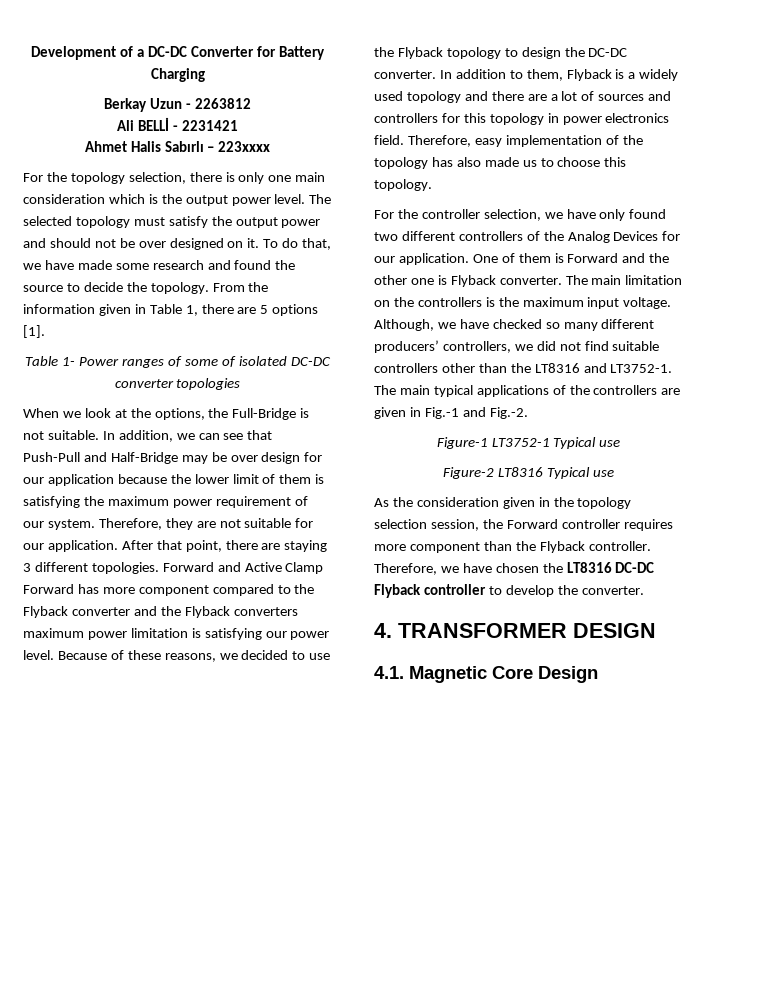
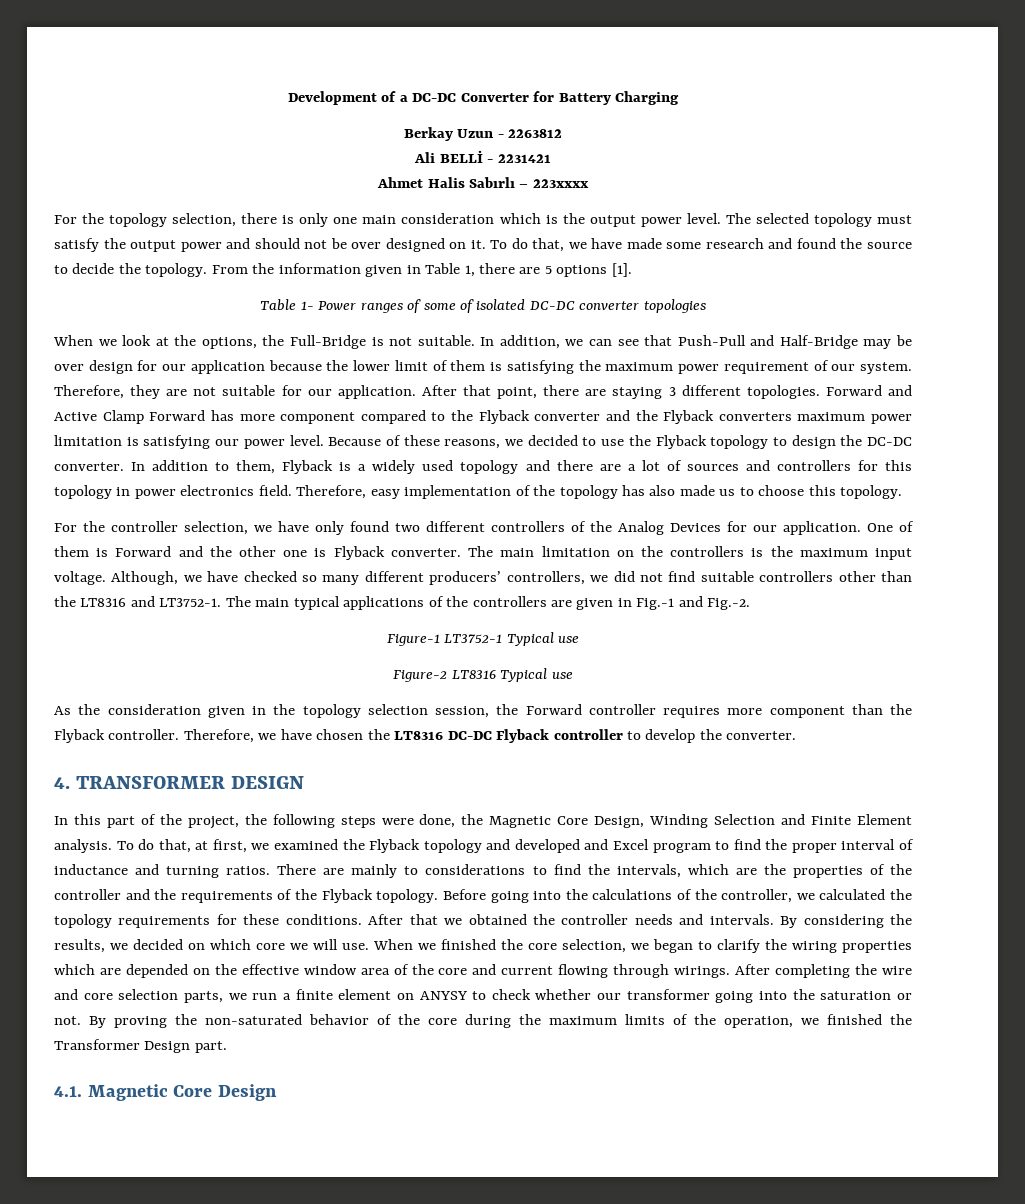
+ In this part of the project, the following steps were done, the Magnetic Core Design, Winding Selection and Finite Element analysis. To do that, at first, we examined the Flyback topology and developed and Excel program to find the proper interval of inductance and turning ratios. There are mainly to considerations to find the intervals, which are the properties of the controller and the requirements of the Flyback topology. Before going into the calculations of the controller, we calculated the topology requirements for these conditions. After that we obtained the controller needs and intervals. By considering the results, we decided on which core we will use. When we finished the core selection, we began to clarify the wiring properties which are depended on the effective window area of the core and current flowing through wirings. After completing the wire and core selection parts, we run a finite element on ANYSY to check whether our transformer going into the saturation or not. By proving the non-saturated behavior of the core during the maximum limits of the operation, we finished the Transformer Design part.

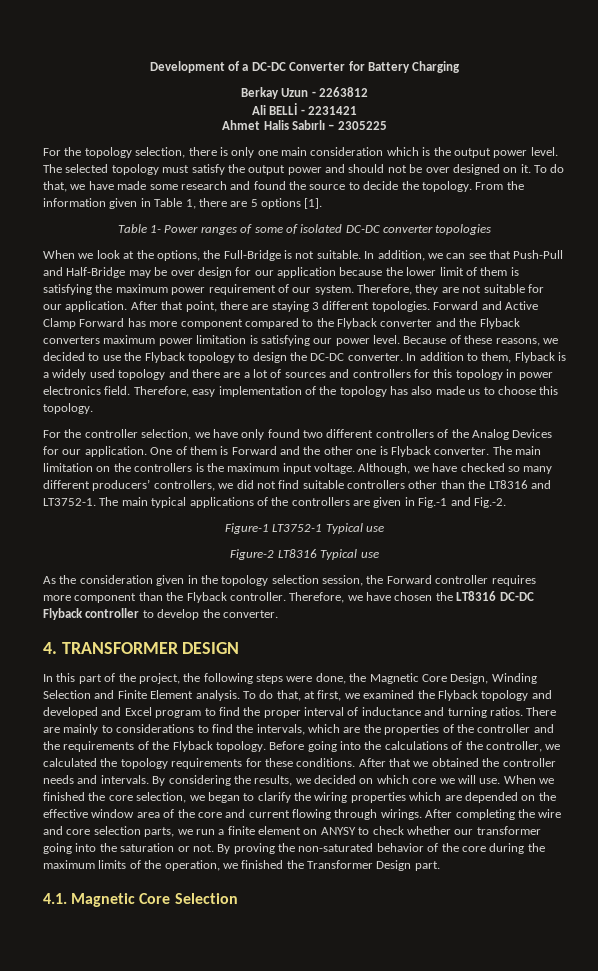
- Ahmet Halis Sabırlı – 223xxxx
+ Ahmet Halis Sabırlı – 2305225
- 4.1. Magnetic Core Design
+ 4.1. Magnetic Core Selection

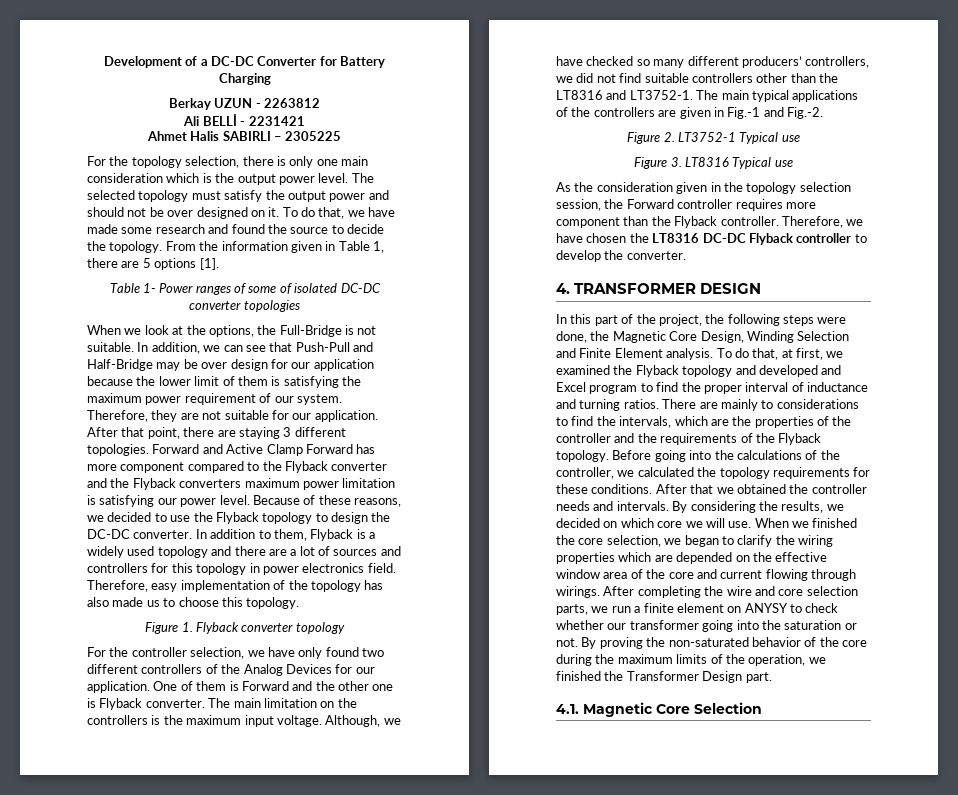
- Berkay Uzun - 2263812
+ Berkay UZUN - 2263812
- Ahmet Halis Sabırlı – 2305225
+ Ahmet Halis SABIRLI – 2305225
+ Figure 1. Flyback converter topology
- Figure-1 LT3752-1 Typical use
+ Figure 2. LT3752-1 Typical use
- Figure-2 LT8316 Typical use
+ Figure 3. LT8316 Typical use

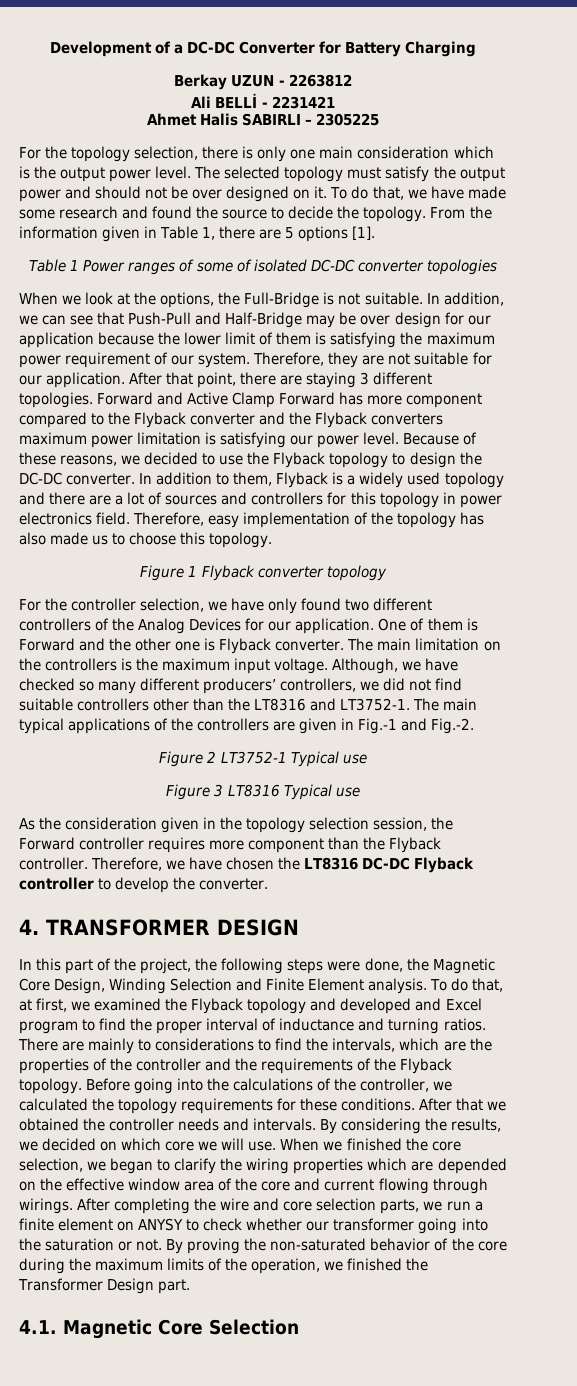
- Table 1- Power ranges of some of isolated DC-DC converter topologies
+ Table 1 Power ranges of some of isolated DC-DC converter topologies
- Figure 1. Flyback converter topology
+ Figure 1 Flyback converter topology
- Figure 2. LT3752-1 Typical use
+ Figure 2 LT3752-1 Typical use
- Figure 3. LT8316 Typical use
+ Figure 3 LT8316 Typical use

